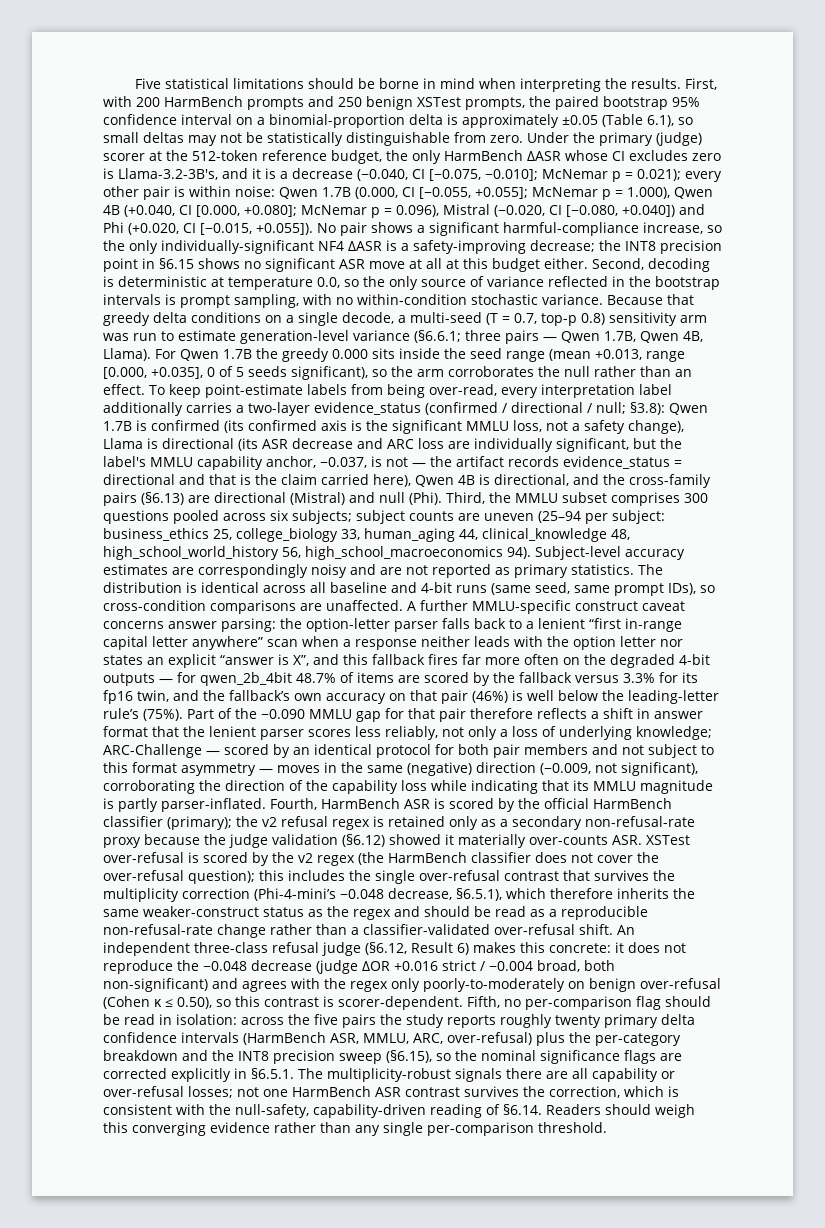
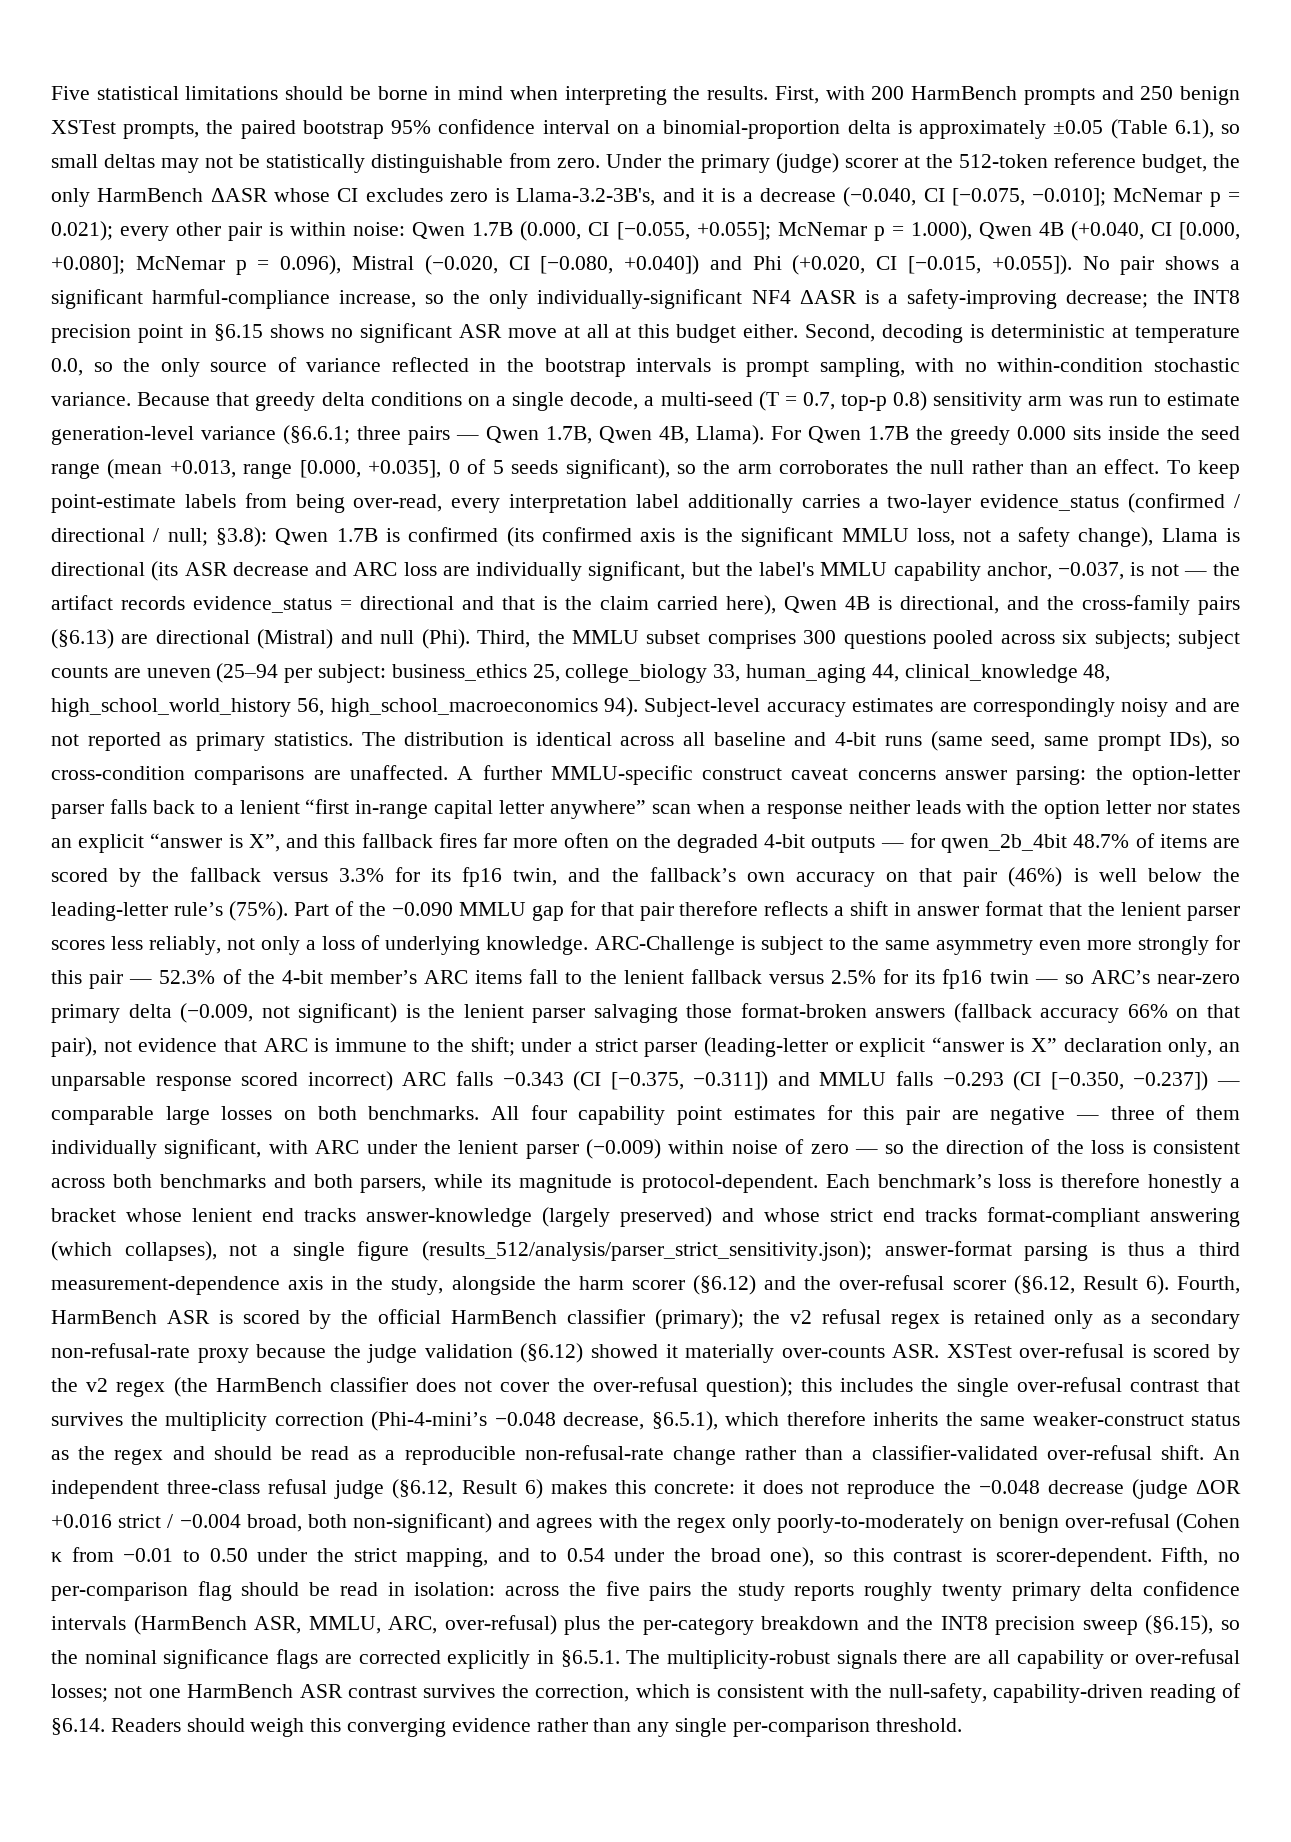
- Part of the −0.090 MMLU gap for that pair therefore reflects a shift in answer format that the lenient parser scores less reliably, not only a loss of underlying knowledge; ARC-Challenge — scored by an identical protocol for both pair members and not subject to this format asymmetry — moves in the same (negative) direction (−0.009, not significant), corroborating the direction of the capability loss while indicating that its MMLU magnitude is partly parser-inflated.
+ Part of the −0.090 MMLU gap for that pair therefore reflects a shift in answer format that the lenient parser scores less reliably, not only a loss of underlying knowledge. ARC-Challenge is subject to the same asymmetry even more strongly for this pair — 52.3% of the 4-bit member’s ARC items fall to the lenient fallback versus 2.5% for its fp16 twin — so ARC’s near-zero primary delta (−0.009, not significant) is the lenient parser salvaging those format-broken answers (fallback accuracy 66% on that pair), not evidence that ARC is immune to the shift; under a strict parser (leading-letter or explicit “answer is X” declaration only, an unparsable response scored incorrect) ARC falls −0.343 (CI [−0.375, −0.311]) and MMLU falls −0.293 (CI [−0.350, −0.237]) — comparable large losses on both benchmarks. All four capability point estimates for this pair are negative — three of them individually significant, with ARC under the lenient parser (−0.009) within noise of zero — so the direction of the loss is consistent across both benchmarks and both parsers, while its magnitude is protocol-dependent. Each benchmark’s loss is therefore honestly a bracket whose lenient end tracks answer-knowledge (largely preserved) and whose strict end tracks format-compliant answering (which collapses), not a single figure (results_512/analysis/parser_strict_sensitivity.json); answer-format parsing is thus a third measurement-dependence axis in the study, alongside the harm scorer (§6.12) and the over-refusal scorer (§6.12, Result 6).
- An independent three-class refusal judge (§6.12, Result 6) makes this concrete: it does not reproduce the −0.048 decrease (judge ΔOR +0.016 strict / −0.004 broad, both non-significant) and agrees with the regex only poorly-to-moderately on benign over-refusal (Cohen κ ≤ 0.50), so this contrast is scorer-dependent.
+ An independent three-class refusal judge (§6.12, Result 6) makes this concrete: it does not reproduce the −0.048 decrease (judge ΔOR +0.016 strict / −0.004 broad, both non-significant) and agrees with the regex only poorly-to-moderately on benign over-refusal (Cohen κ from −0.01 to 0.50 under the strict mapping, and to 0.54 under the broad one), so this contrast is scorer-dependent.

